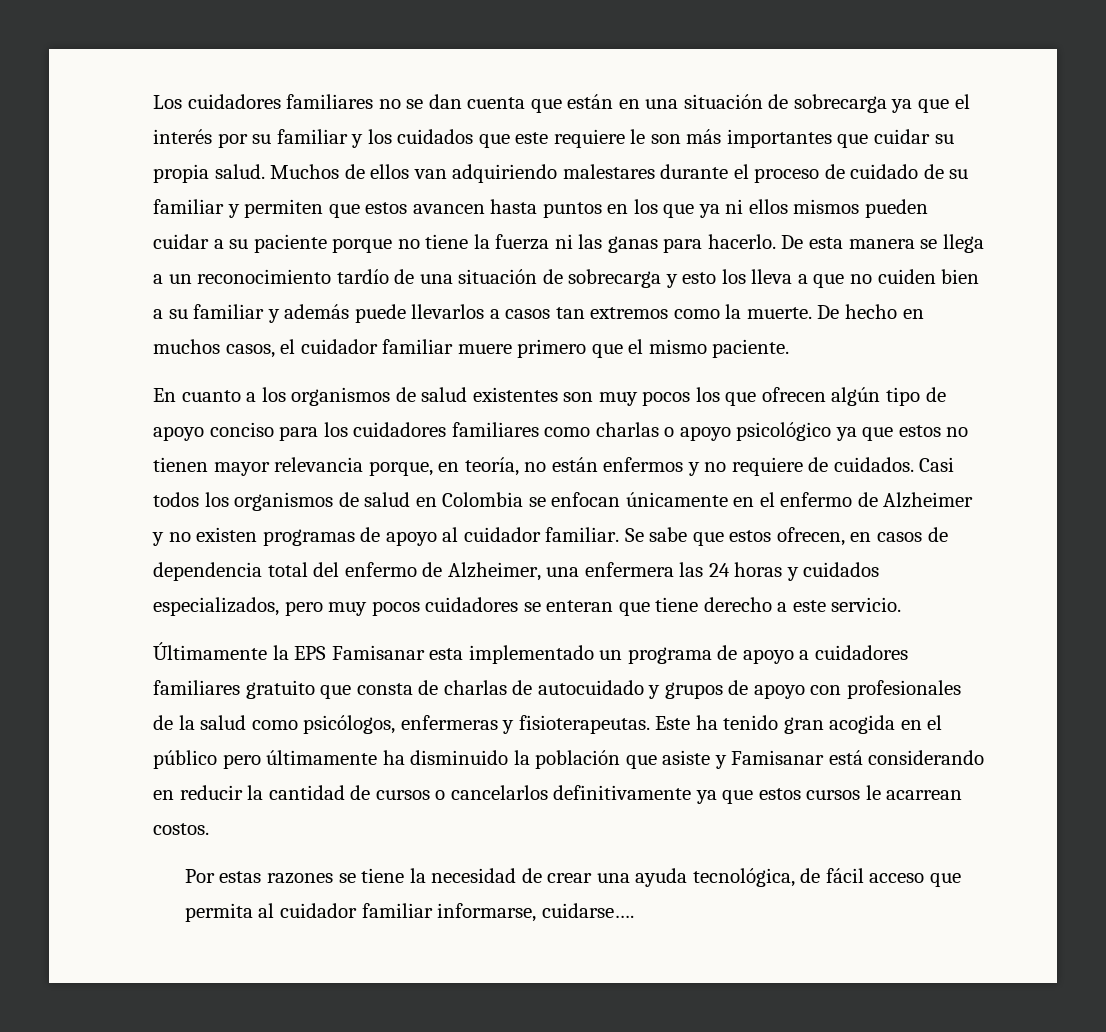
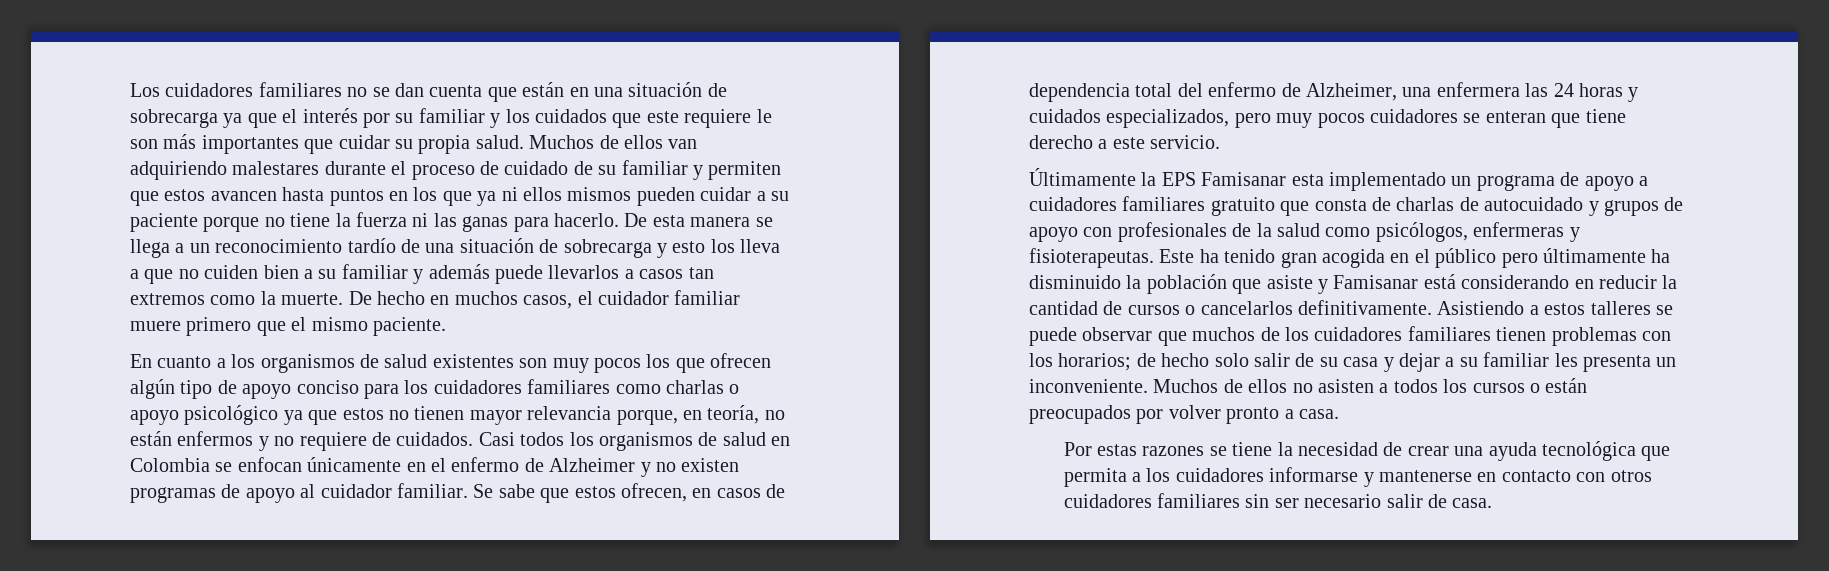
- Este ha tenido gran acogida en el público pero últimamente ha disminuido la población que asiste y Famisanar está considerando en reducir la cantidad de cursos o cancelarlos definitivamente ya que estos cursos le acarrean costos.
+ Este ha tenido gran acogida en el público pero últimamente ha disminuido la población que asiste y Famisanar está considerando en reducir la cantidad de cursos o cancelarlos definitivamente. Asistiendo a estos talleres se puede observar que muchos de los cuidadores familiares tienen problemas con los horarios; de hecho solo salir de su casa y dejar a su familiar les presenta un inconveniente. Muchos de ellos no asisten a todos los cursos o están preocupados por volver pronto a casa.
- Por estas razones se tiene la necesidad de crear una ayuda tecnológica, de fácil acceso que permita al cuidador familiar informarse, cuidarse….
+ Por estas razones se tiene la necesidad de crear una ayuda tecnológica que permita a los cuidadores informarse y mantenerse en contacto con otros cuidadores familiares sin ser necesario salir de casa.

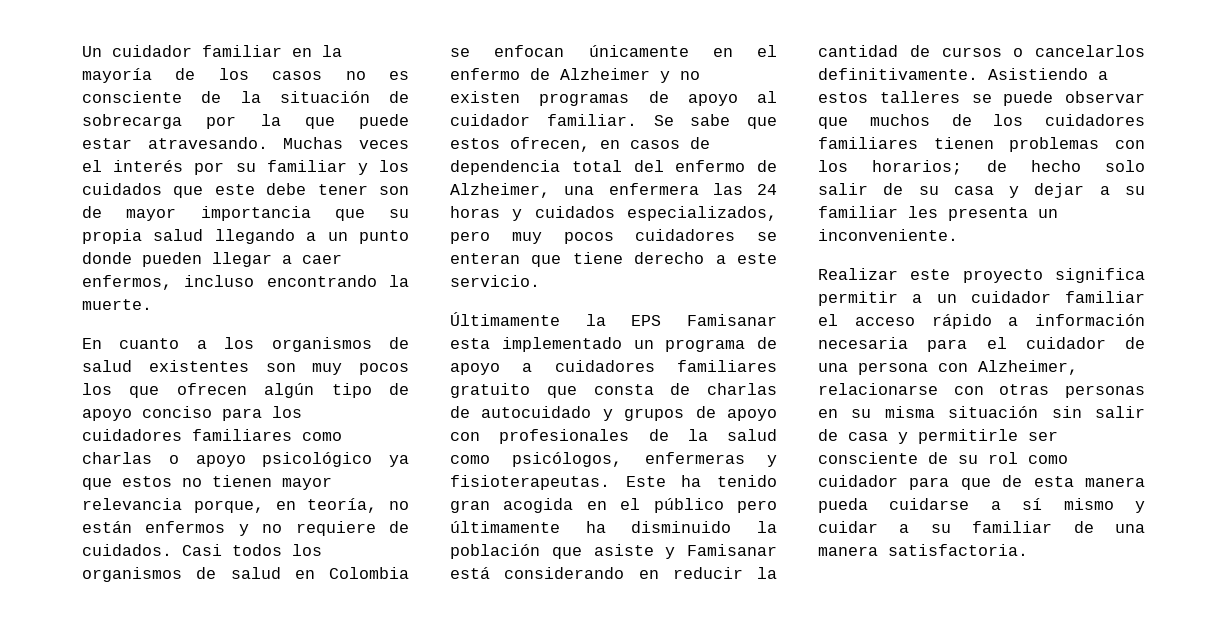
- Los cuidadores familiares no se dan cuenta que están en una situación de sobrecarga ya que el interés por su familiar y los cuidados que este requiere le son más importantes que cuidar su propia salud. Muchos de ellos van adquiriendo malestares durante el proceso de cuidado de su familiar y permiten que estos avancen hasta puntos en los que ya ni ellos mismos pueden cuidar a su paciente porque no tiene la fuerza ni las ganas para hacerlo. De esta manera se llega a un reconocimiento tardío de una situación de sobrecarga y esto los lleva a que no cuiden bien a su familiar y además puede llevarlos a casos tan extremos como la muerte. De hecho en muchos casos, el cuidador familiar muere primero que el mismo paciente.
+ Un cuidador familiar en la mayoría de los casos no es consciente de la situación de sobrecarga por la que puede estar atravesando. Muchas veces el interés por su familiar y los cuidados que este debe tener son de mayor importancia que su propia salud llegando a un punto donde pueden llegar a caer enfermos, incluso encontrando la muerte.
- Asistiendo a estos talleres se puede observar que muchos de los cuidadores familiares tienen problemas con los horarios; de hecho solo salir de su casa y dejar a su familiar les presenta un inconveniente. Muchos de ellos no asisten a todos los cursos o están preocupados por volver pronto a casa.
- Por estas razones se tiene la necesidad de crear una ayuda tecnológica que permita a los cuidadores informarse y mantenerse en contacto con otros cuidadores familiares sin ser necesario salir de casa.
+ Asistiendo a estos talleres se puede observar que muchos de los cuidadores familiares tienen problemas con los horarios; de hecho solo salir de su casa y dejar a su familiar les presenta un inconveniente.
+ Realizar este proyecto significa permitir a un cuidador familiar el acceso rápido a información necesaria para el cuidador de una persona con Alzheimer, relacionarse con otras personas en su misma situación sin salir de casa y permitirle ser consciente de su rol como cuidador para que de esta manera pueda cuidarse a sí mismo y cuidar a su familiar de una manera satisfactoria.

